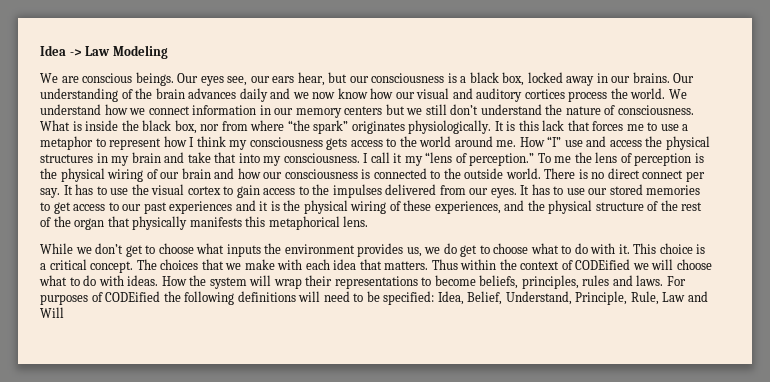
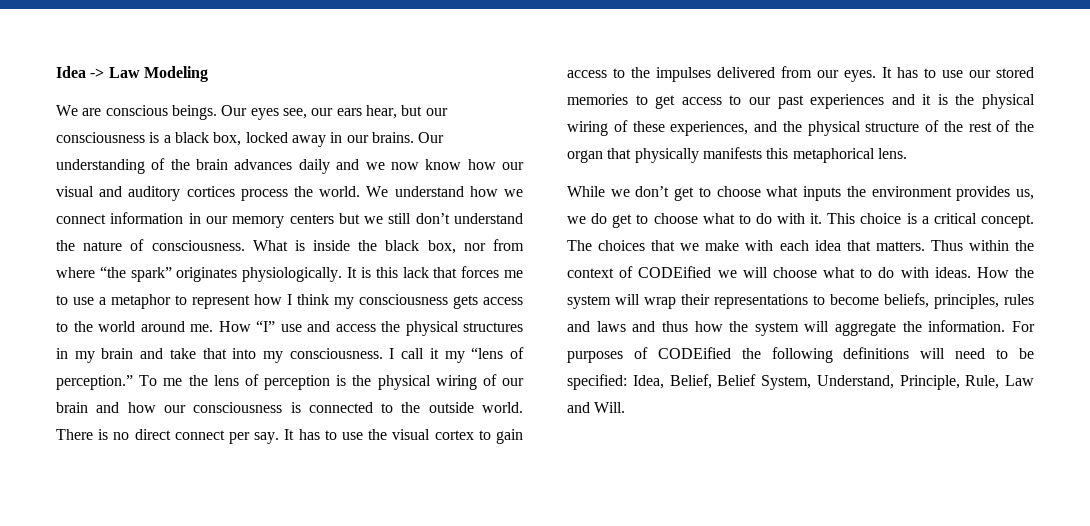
- How the system will wrap their representations to become beliefs, principles, rules and laws.
+ How the system will wrap their representations to become beliefs, principles, rules and laws and thus how the system will aggregate the information.
- For purposes of CODEified the following definitions will need to be specified: Idea, Belief, Understand, Principle, Rule, Law and Will
+ For purposes of CODEified the following definitions will need to be specified: Idea, Belief, Belief System, Understand, Principle, Rule, Law and Will.

